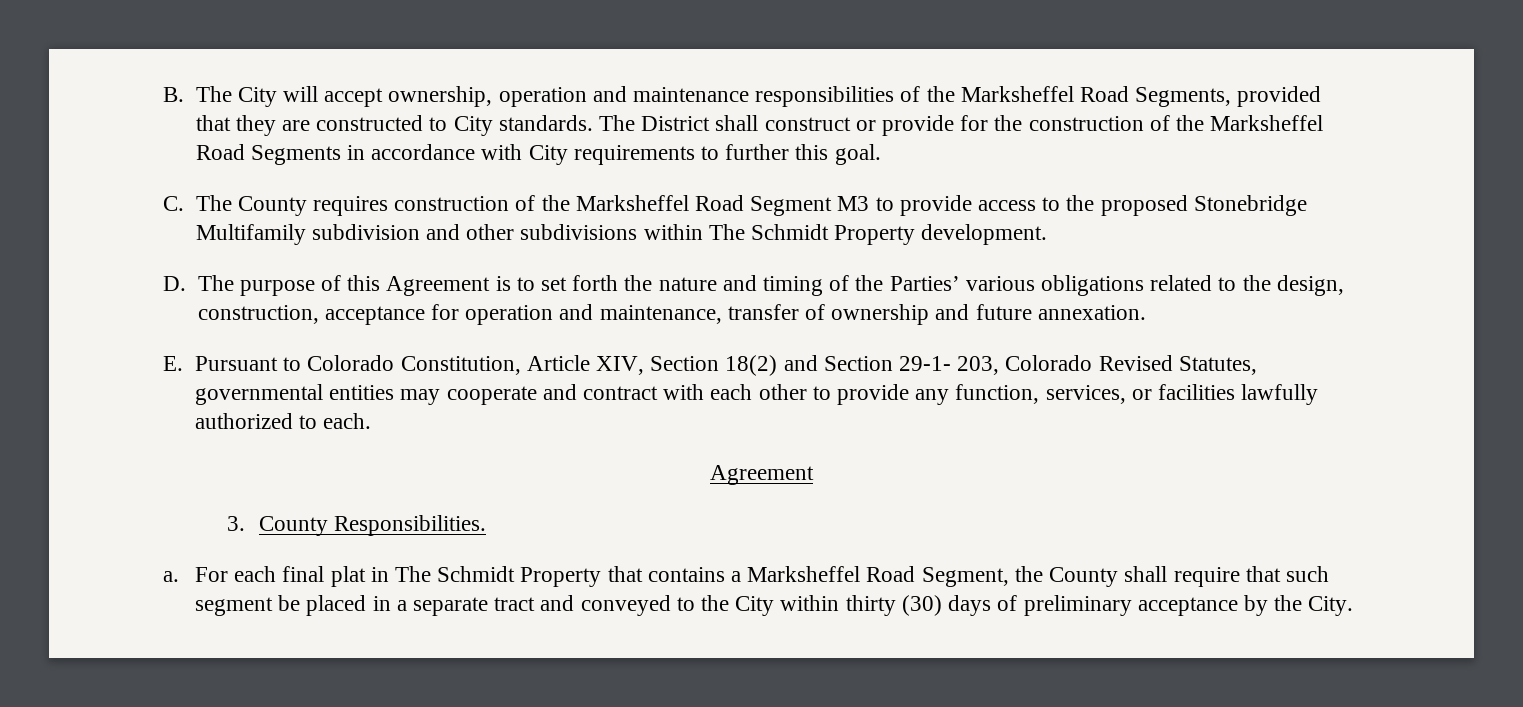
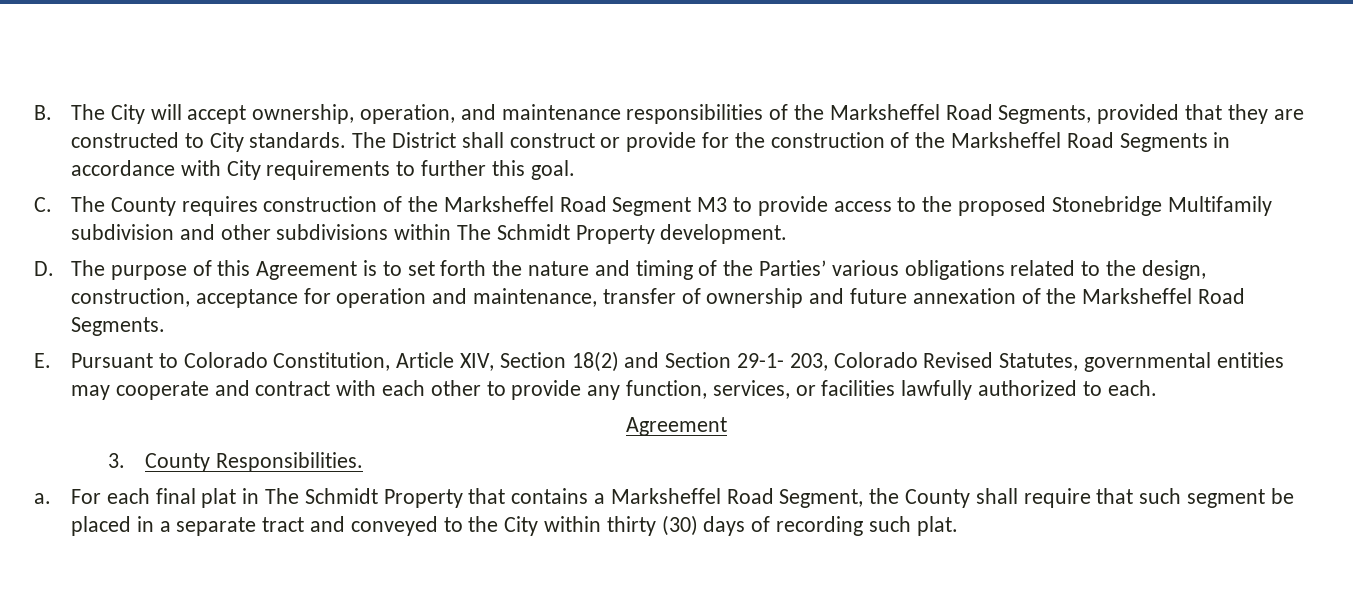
- B. The City will accept ownership, operation and maintenance responsibilities of the Marksheffel Road Segments, provided that they are constructed to City standards.
+ B. The City will accept ownership, operation, and maintenance responsibilities of the Marksheffel Road Segments, provided that they are constructed to City standards.
- D. The purpose of this Agreement is to set forth the nature and timing of the Parties’ various obligations related to the design, construction, acceptance for operation and maintenance, transfer of ownership and future annexation.
+ D. The purpose of this Agreement is to set forth the nature and timing of the Parties’ various obligations related to the design, construction, acceptance for operation and maintenance, transfer of ownership and future annexation of the Marksheffel Road Segments.
- For each final plat in The Schmidt Property that contains a Marksheffel Road Segment, the County shall require that such segment be placed in a separate tract and conveyed to the City within thirty (30) days of preliminary acceptance by the City.
+ For each final plat in The Schmidt Property that contains a Marksheffel Road Segment, the County shall require that such segment be placed in a separate tract and conveyed to the City within thirty (30) days of recording such plat.

